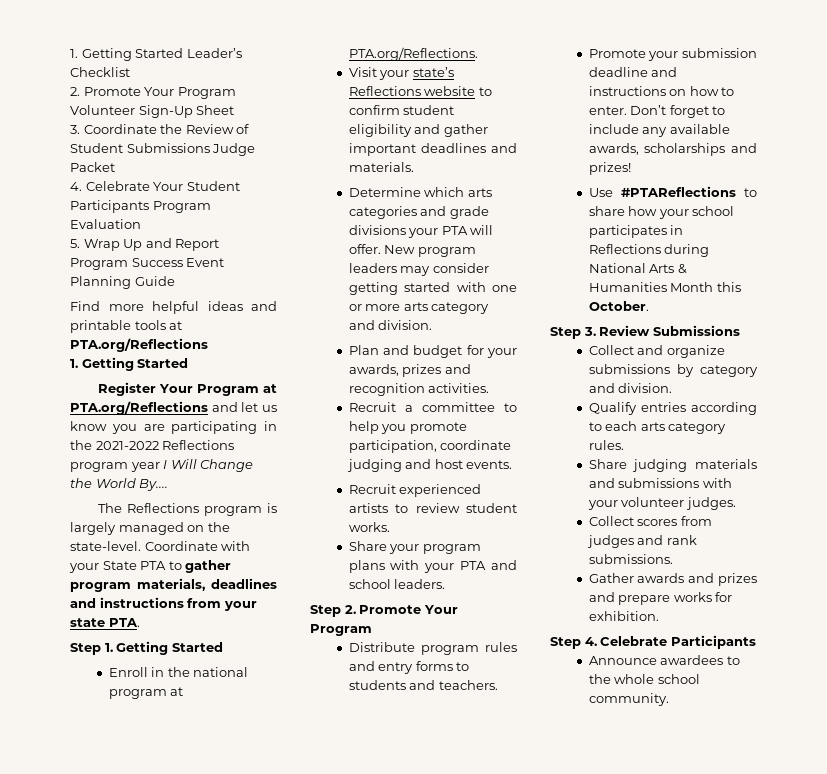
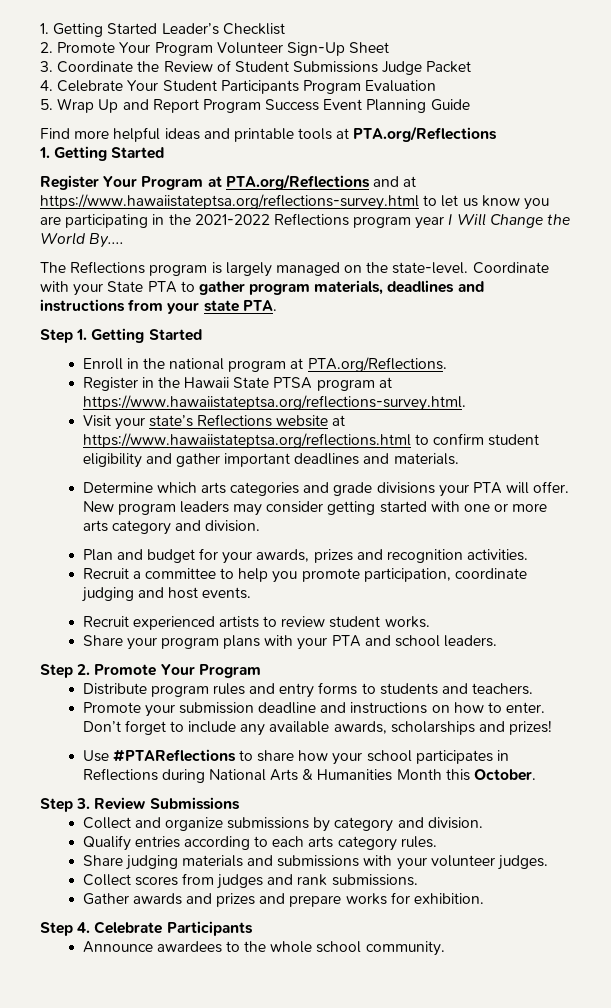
- Register Your Program at PTA.org/Reflections and let us know you are participating in the 2021-2022 Reflections program year I Will Change the World By....
+ Register Your Program at PTA.org/Reflections and at https://www.hawaiistateptsa.org/reflections-survey.html to let us know you are participating in the 2021-2022 Reflections program year I Will Change the World By....
+ Register in the Hawaii State PTSA program at https://www.hawaiistateptsa.org/reflections-survey.html.
- Visit your state’s Reflections website to confirm student eligibility and gather important deadlines and materials.
+ Visit your state’s Reflections website at https://www.hawaiistateptsa.org/reflections.html to confirm student eligibility and gather important deadlines and materials.

